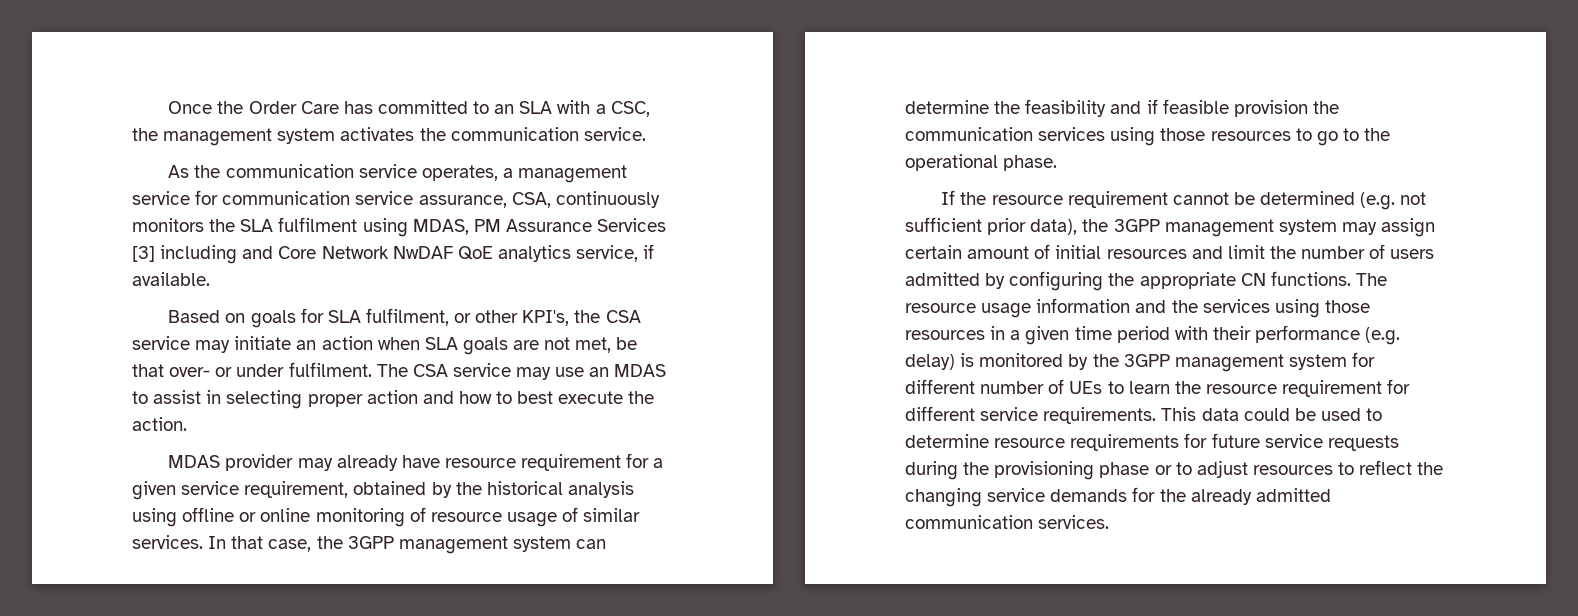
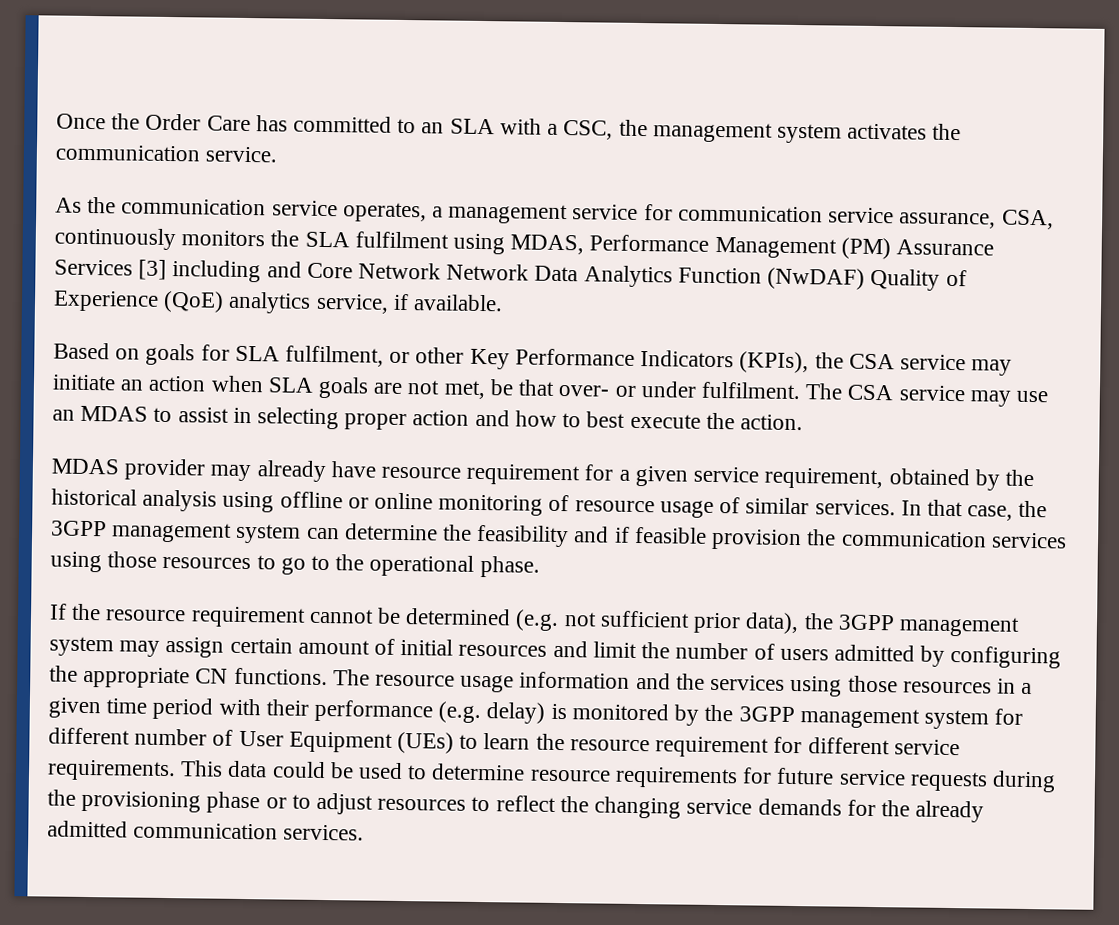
- As the communication service operates, a management service for communication service assurance, CSA, continuously monitors the SLA fulfilment using MDAS, PM Assurance Services [3] including and Core Network NwDAF QoE analytics service, if available.
+ As the communication service operates, a management service for communication service assurance, CSA, continuously monitors the SLA fulfilment using MDAS, Performance Management (PM) Assurance Services [3] including and Core Network Network Data Analytics Function (NwDAF) Quality of Experience (QoE) analytics service, if available.
- Based on goals for SLA fulfilment, or other KPI's, the CSA service may initiate an action when SLA goals are not met, be that over- or under fulfilment.
+ Based on goals for SLA fulfilment, or other Key Performance Indicators (KPIs), the CSA service may initiate an action when SLA goals are not met, be that over- or under fulfilment.
- The resource usage information and the services using those resources in a given time period with their performance (e.g. delay) is monitored by the 3GPP management system for different number of UEs to learn the resource requirement for different service requirements.
+ The resource usage information and the services using those resources in a given time period with their performance (e.g. delay) is monitored by the 3GPP management system for different number of User Equipment (UEs) to learn the resource requirement for different service requirements.

